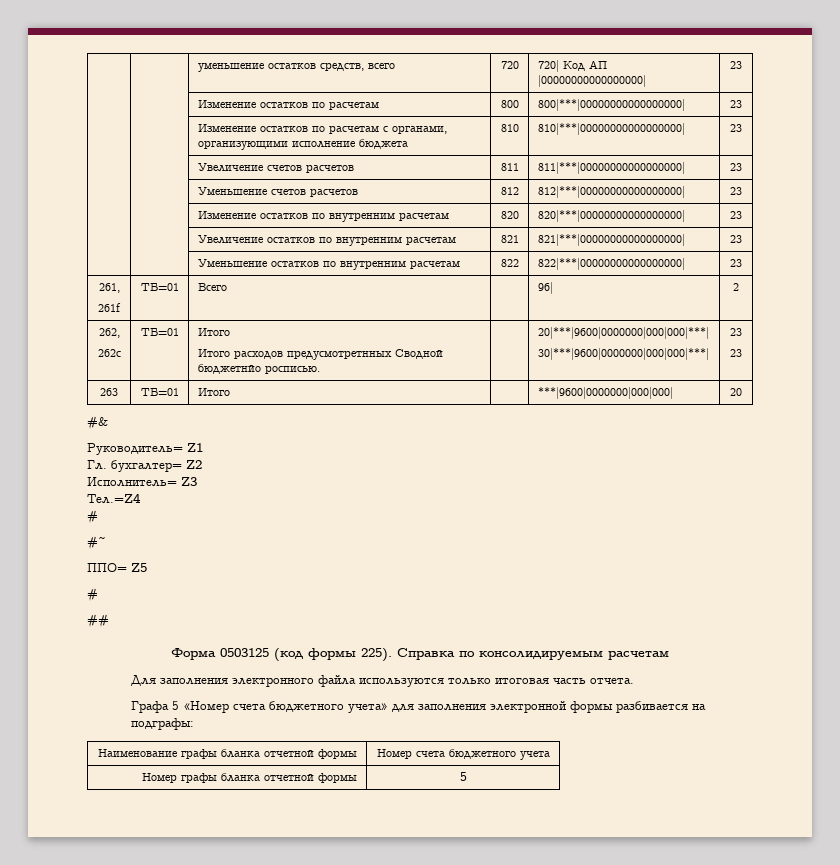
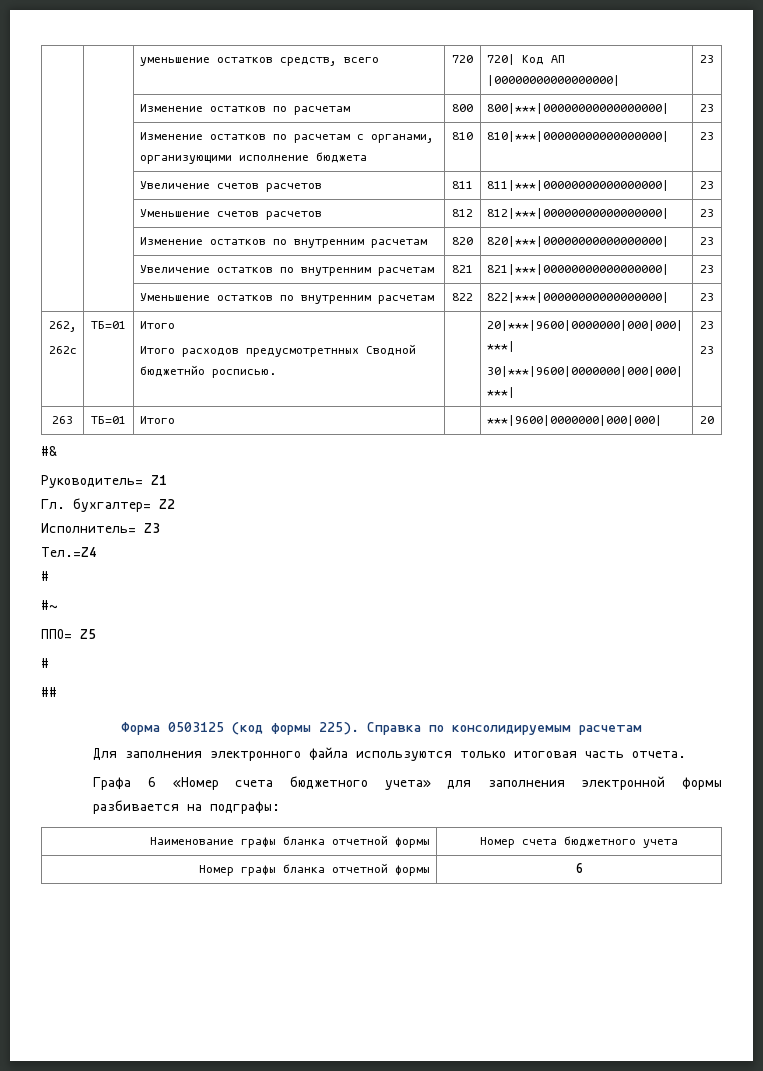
- 261,
- 261f | ТБ=01 | Всего | | 96| | 2
- Графа 5 «Номер счета бюджетного учета» для заполнения электронной формы разбивается на подграфы:
+ Графа 6 «Номер счета бюджетного учета» для заполнения электронной формы разбивается на подграфы:
- Номер графы бланка отчетной формы | 5
+ Номер графы бланка отчетной формы | 6

